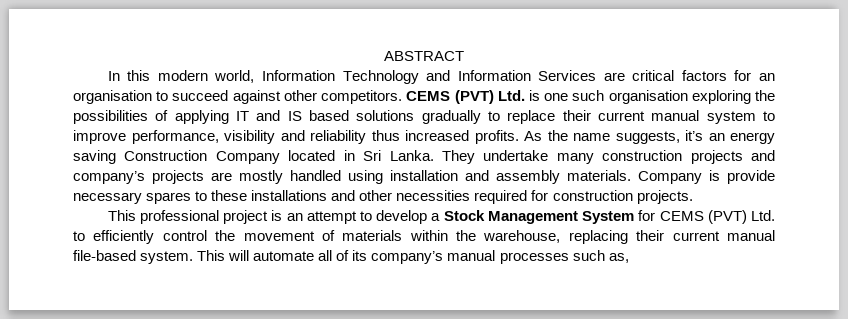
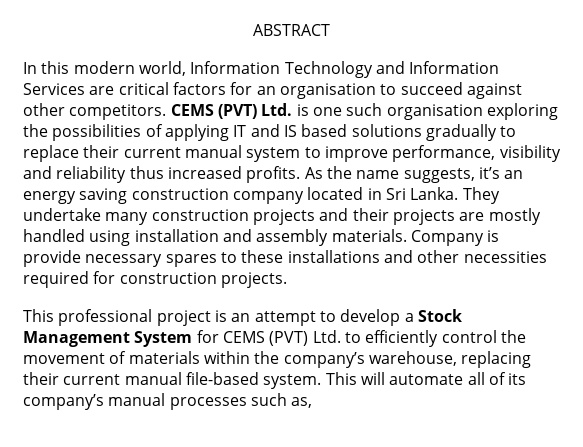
- As the name suggests, it’s an energy saving Construction Company located in Sri Lanka.
+ As the name suggests, it’s an energy saving construction company located in Sri Lanka.
- They undertake many construction projects and company’s projects are mostly handled using installation and assembly materials.
+ They undertake many construction projects and their projects are mostly handled using installation and assembly materials.
- This professional project is an attempt to develop a Stock Management System for CEMS (PVT) Ltd. to efficiently control the movement of materials within the warehouse, replacing their current manual file-based system.
+ This professional project is an attempt to develop a Stock Management System for CEMS (PVT) Ltd. to efficiently control the movement of materials within the company’s warehouse, replacing their current manual file-based system.

